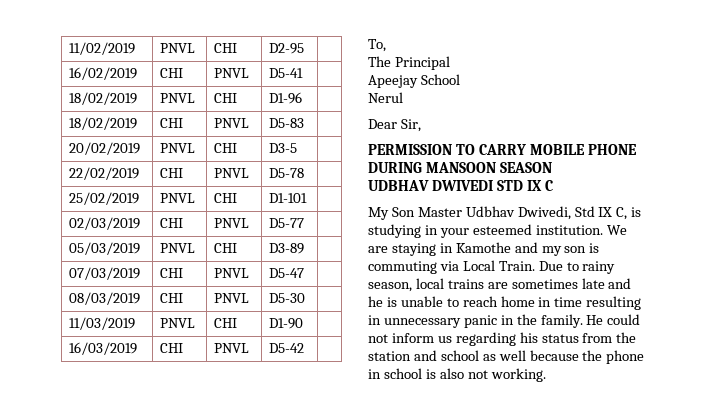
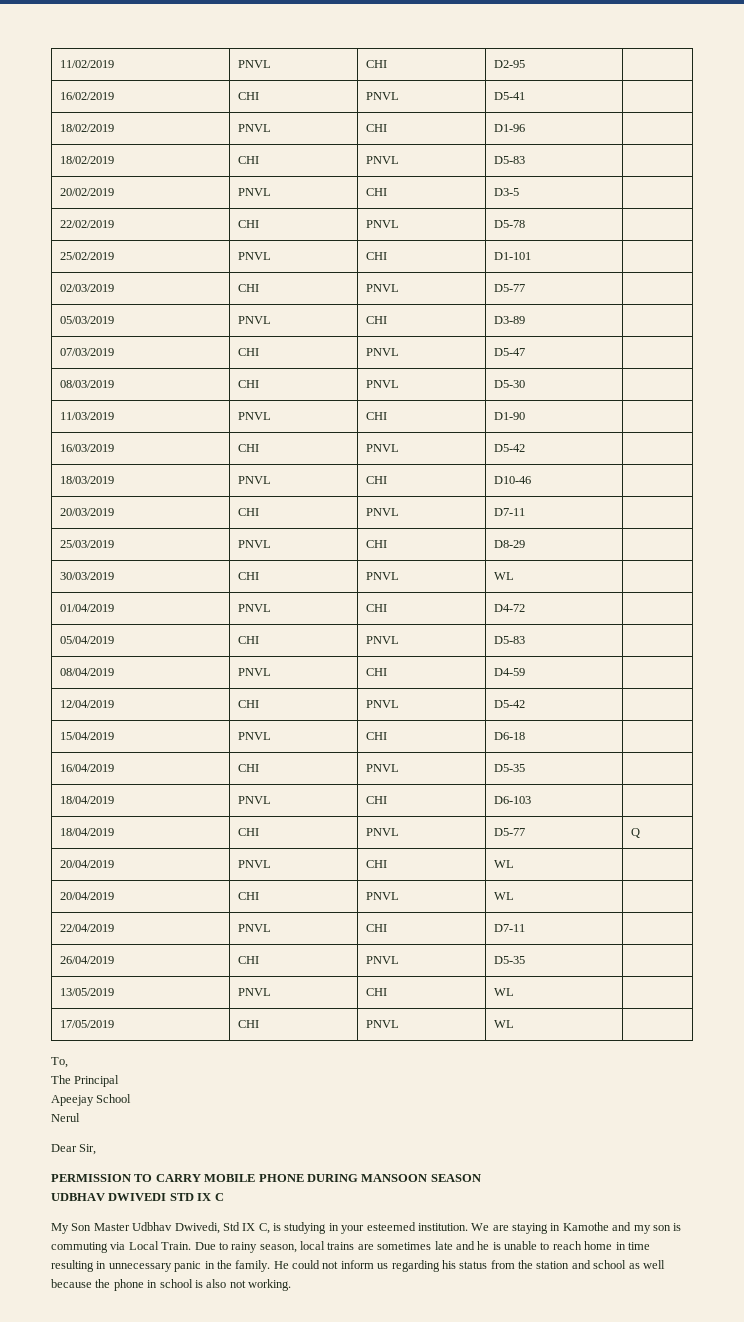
+ 18/03/2019 | PNVL | CHI | D10-46 |
+ 20/03/2019 | CHI | PNVL | D7-11 |
+ 25/03/2019 | PNVL | CHI | D8-29 |
+ 30/03/2019 | CHI | PNVL | WL |
+ 01/04/2019 | PNVL | CHI | D4-72 |
+ 05/04/2019 | CHI | PNVL | D5-83 |
+ 08/04/2019 | PNVL | CHI | D4-59 |
+ 12/04/2019 | CHI | PNVL | D5-42 |
+ 15/04/2019 | PNVL | CHI | D6-18 |
+ 16/04/2019 | CHI | PNVL | D5-35 |
+ 18/04/2019 | PNVL | CHI | D6-103 |
+ 18/04/2019 | CHI | PNVL | D5-77 | Q
+ 20/04/2019 | PNVL | CHI | WL |
+ 20/04/2019 | CHI | PNVL | WL |
+ 22/04/2019 | PNVL | CHI | D7-11 |
+ 26/04/2019 | CHI | PNVL | D5-35 |
+ 13/05/2019 | PNVL | CHI | WL |
+ 17/05/2019 | CHI | PNVL | WL |

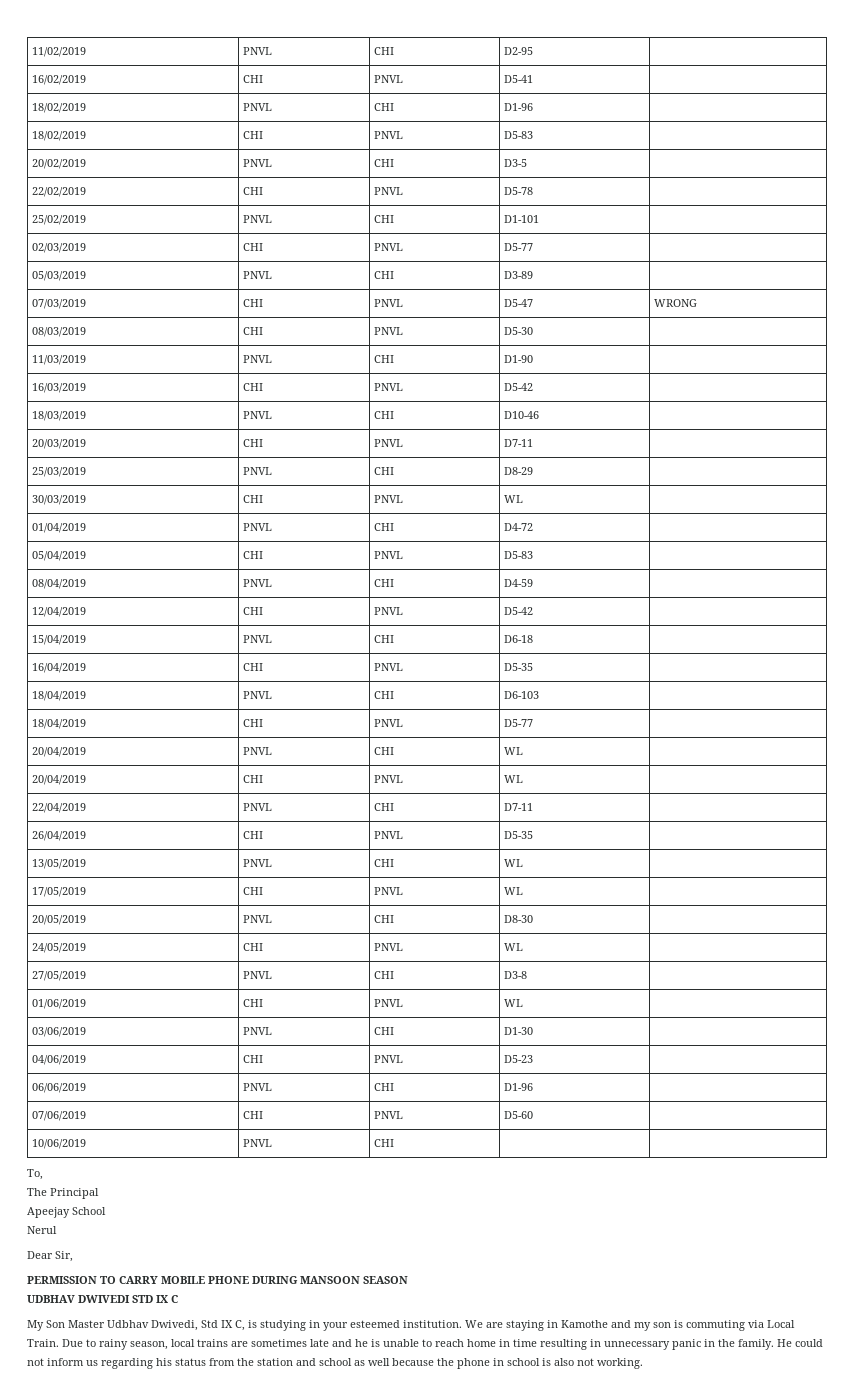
- 07/03/2019 | CHI | PNVL | D5-47 |
+ 07/03/2019 | CHI | PNVL | D5-47 | WRONG
- 18/04/2019 | CHI | PNVL | D5-77 | Q
+ 18/04/2019 | CHI | PNVL | D5-77 |
+ 20/05/2019 | PNVL | CHI | D8-30 |
+ 24/05/2019 | CHI | PNVL | WL |
+ 27/05/2019 | PNVL | CHI | D3-8 |
+ 01/06/2019 | CHI | PNVL | WL |
+ 03/06/2019 | PNVL | CHI | D1-30 |
+ 04/06/2019 | CHI | PNVL | D5-23 |
+ 06/06/2019 | PNVL | CHI | D1-96 |
+ 07/06/2019 | CHI | PNVL | D5-60 |
+ 10/06/2019 | PNVL | CHI | |

